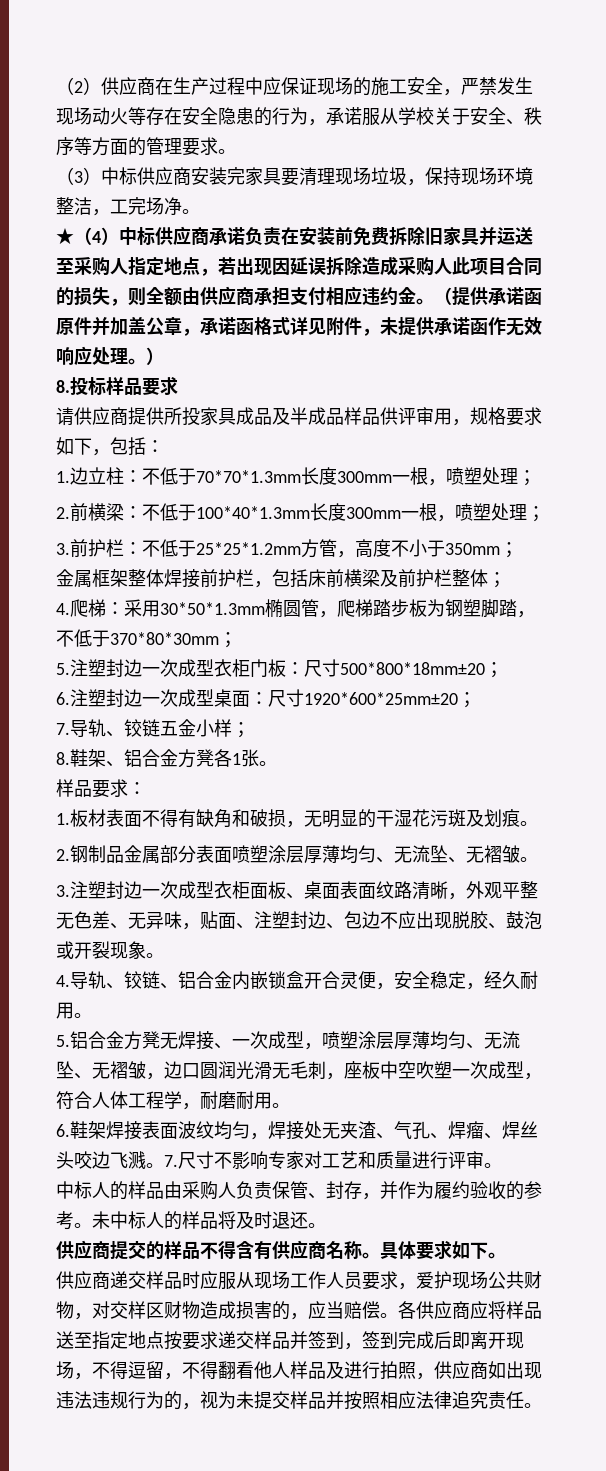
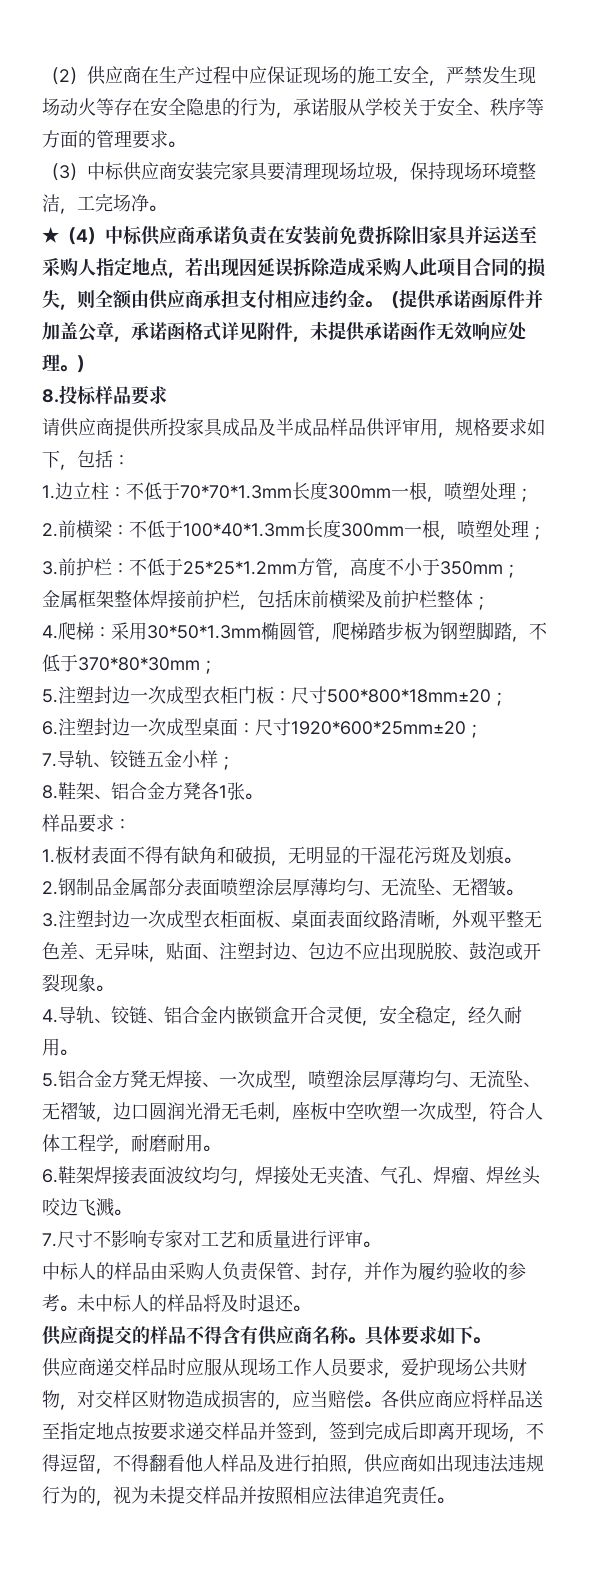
- 6.鞋架焊接表面波纹均匀，焊接处无夹渣、气孔、焊瘤、焊丝头咬边飞溅。7.尺寸不影响专家对工艺和质量进行评审。
+ 6.鞋架焊接表面波纹均匀，焊接处无夹渣、气孔、焊瘤、焊丝头咬边飞溅。
+ 7.尺寸不影响专家对工艺和质量进行评审。

